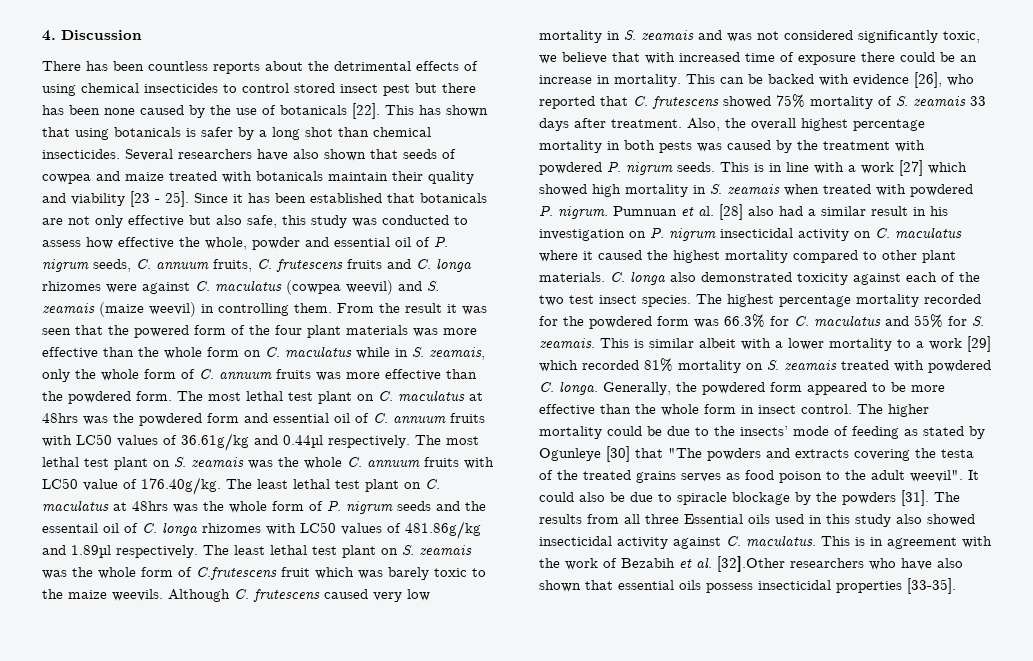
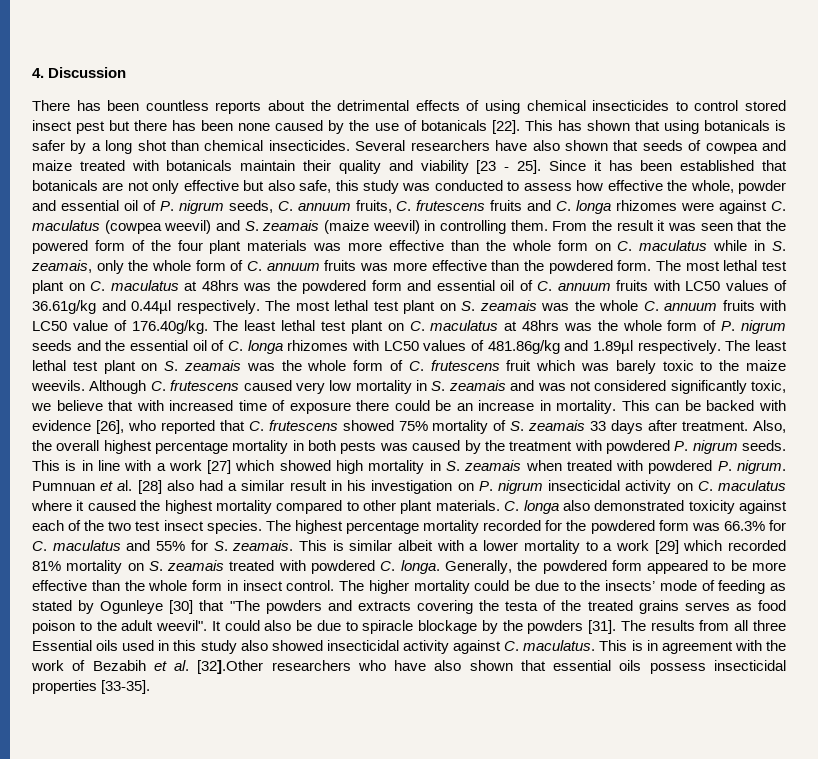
- The most lethal test plant on S. zeamais was the whole C. annuum fruits with LC50 value of 176.40g/kg. The least lethal test plant on C. maculatus at 48hrs was the whole form of P. nigrum seeds and the essentail oil of C. longa rhizomes with LC50 values of 481.86g/kg and 1.89µl respectively.
+ The most lethal test plant on S. zeamais was the whole C. annuum fruits with LC50 value of 176.40g/kg. The least lethal test plant on C. maculatus at 48hrs was the whole form of P. nigrum seeds and the essential oil of C. longa rhizomes with LC50 values of 481.86g/kg and 1.89µl respectively.
- The least lethal test plant on S. zeamais was the whole form of C.frutescens fruit which was barely toxic to the maize weevils.
+ The least lethal test plant on S. zeamais was the whole form of C. frutescens fruit which was barely toxic to the maize weevils.

